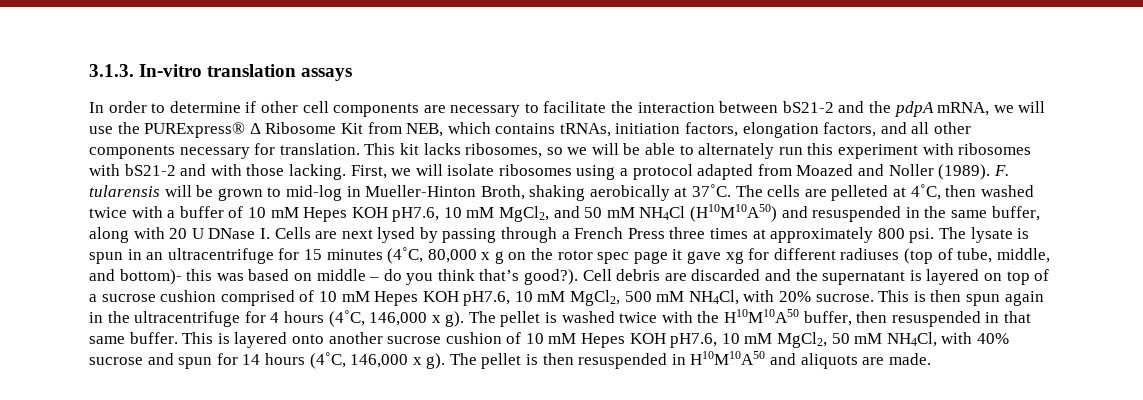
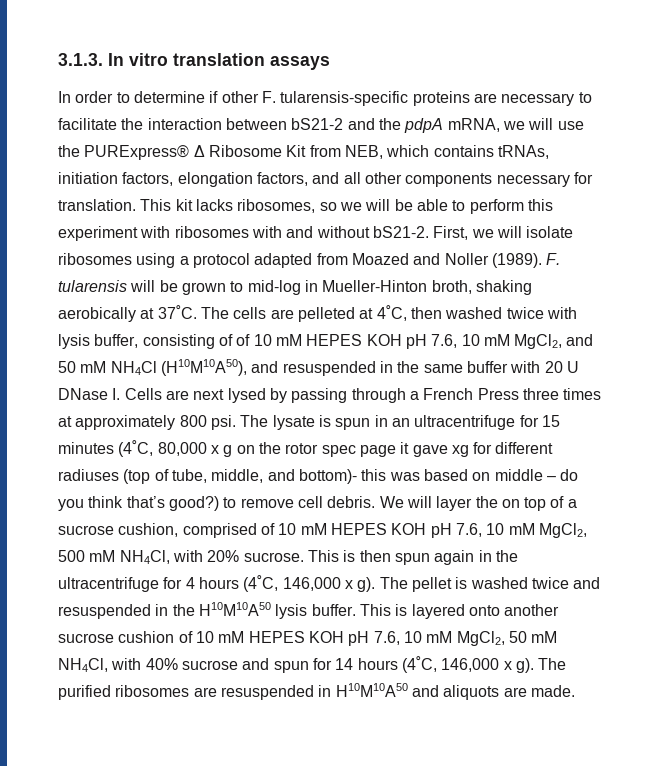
- 3.1.3. In-vitro translation assays
+ 3.1.3. In vitro translation assays
- In order to determine if other cell components are necessary to facilitate the interaction between bS21-2 and the pdpA mRNA, we will use the PURExpress® Δ Ribosome Kit from NEB, which contains tRNAs, initiation factors, elongation factors, and all other components necessary for translation.
+ In order to determine if other F. tularensis-specific proteins are necessary to facilitate the interaction between bS21-2 and the pdpA mRNA, we will use the PURExpress® Δ Ribosome Kit from NEB, which contains tRNAs, initiation factors, elongation factors, and all other components necessary for translation.
- This kit lacks ribosomes, so we will be able to alternately run this experiment with ribosomes with bS21-2 and with those lacking.
+ This kit lacks ribosomes, so we will be able to perform this experiment with ribosomes with and without bS21-2.
- F. tularensis will be grown to mid-log in Mueller-Hinton Broth, shaking aerobically at 37˚C.
+ F. tularensis will be grown to mid-log in Mueller-Hinton broth, shaking aerobically at 37˚C.
- The cells are pelleted at 4˚C, then washed twice with a buffer of 10 mM Hepes KOH pH7.6, 10 mM MgCl2, and 50 mM NH4Cl (H10M10A50) and resuspended in the same buffer, along with 20 U DNase I. Cells are next lysed by passing through a French Press three times at approximately 800 psi.
+ The cells are pelleted at 4˚C, then washed twice with lysis buffer, consisting of of 10 mM HEPES KOH pH 7.6, 10 mM MgCl2, and 50 mM NH4Cl (H10M10A50), and resuspended in the same buffer with 20 U DNase I. Cells are next lysed by passing through a French Press three times at approximately 800 psi.
- The lysate is spun in an ultracentrifuge for 15 minutes (4˚C, 80,000 x g on the rotor spec page it gave xg for different radiuses (top of tube, middle, and bottom)- this was based on middle – do you think that’s good?). Cell debris are discarded and the supernatant is layered on top of a sucrose cushion comprised of 10 mM Hepes KOH pH7.6, 10 mM MgCl2, 500 mM NH4Cl, with 20% sucrose.
+ The lysate is spun in an ultracentrifuge for 15 minutes (4˚C, 80,000 x g on the rotor spec page it gave xg for different radiuses (top of tube, middle, and bottom)- this was based on middle – do you think that’s good?) to remove cell debris. We will layer the on top of a sucrose cushion, comprised of 10 mM HEPES KOH pH 7.6, 10 mM MgCl2, 500 mM NH4Cl, with 20% sucrose.
- The pellet is washed twice with the H10M10A50 buffer, then resuspended in that same buffer.
+ The pellet is washed twice and resuspended in the H10M10A50 lysis buffer.
- This is layered onto another sucrose cushion of 10 mM Hepes KOH pH7.6, 10 mM MgCl2, 50 mM NH4Cl, with 40% sucrose and spun for 14 hours (4˚C, 146,000 x g).
+ This is layered onto another sucrose cushion of 10 mM HEPES KOH pH 7.6, 10 mM MgCl2, 50 mM NH4Cl, with 40% sucrose and spun for 14 hours (4˚C, 146,000 x g).
- The pellet is then resuspended in H10M10A50 and aliquots are made.
+ The purified ribosomes are resuspended in H10M10A50 and aliquots are made.

